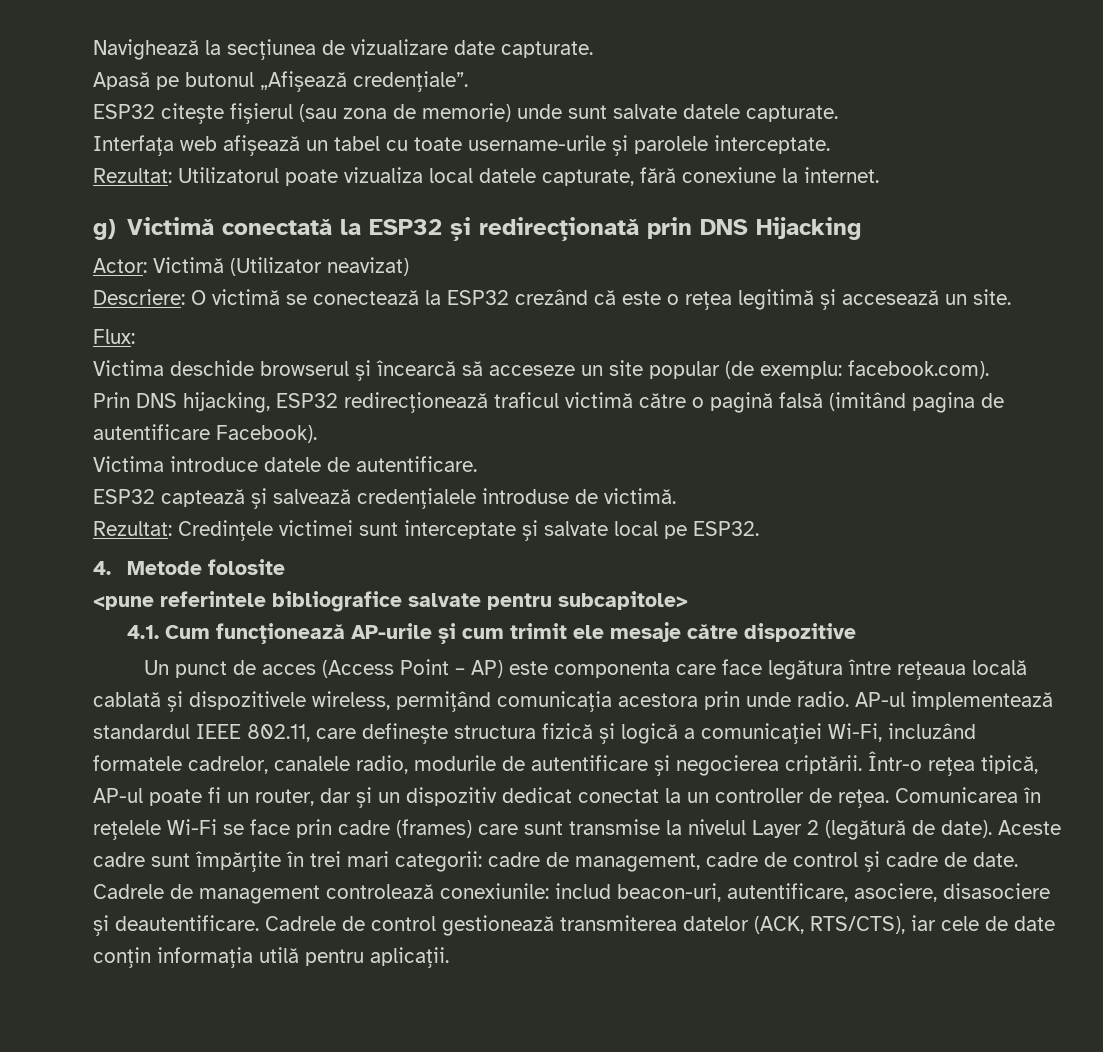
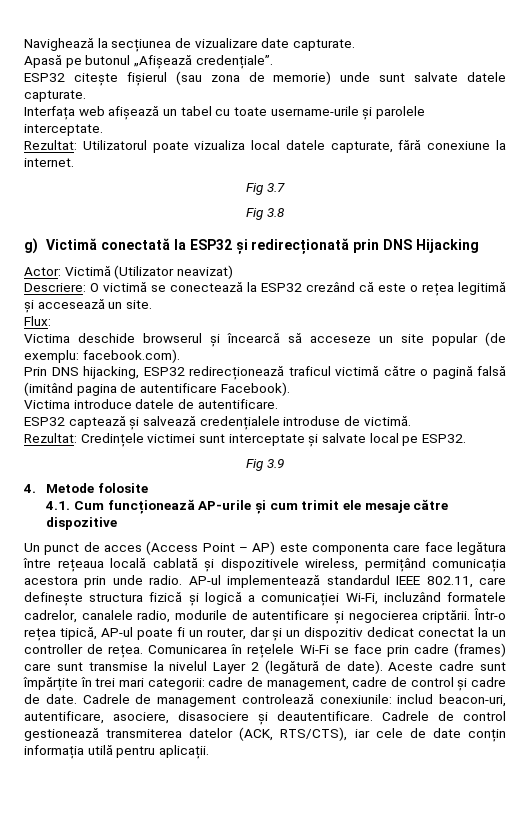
+ Fig 3.7
+ Fig 3.8
+ Fig 3.9
- <pune referintele bibliografice salvate pentru subcapitole>

